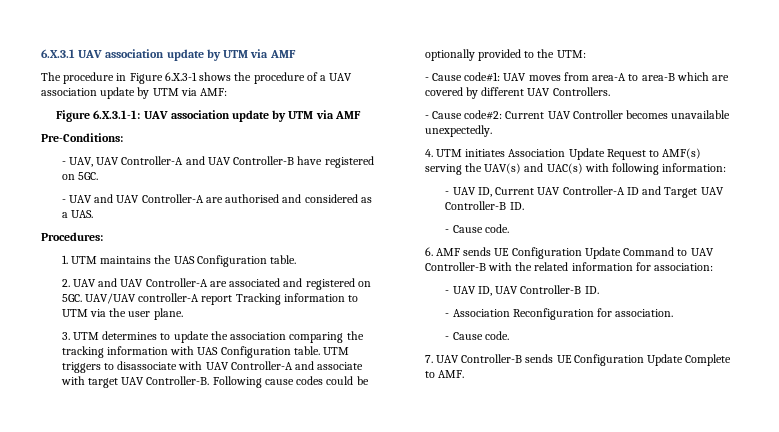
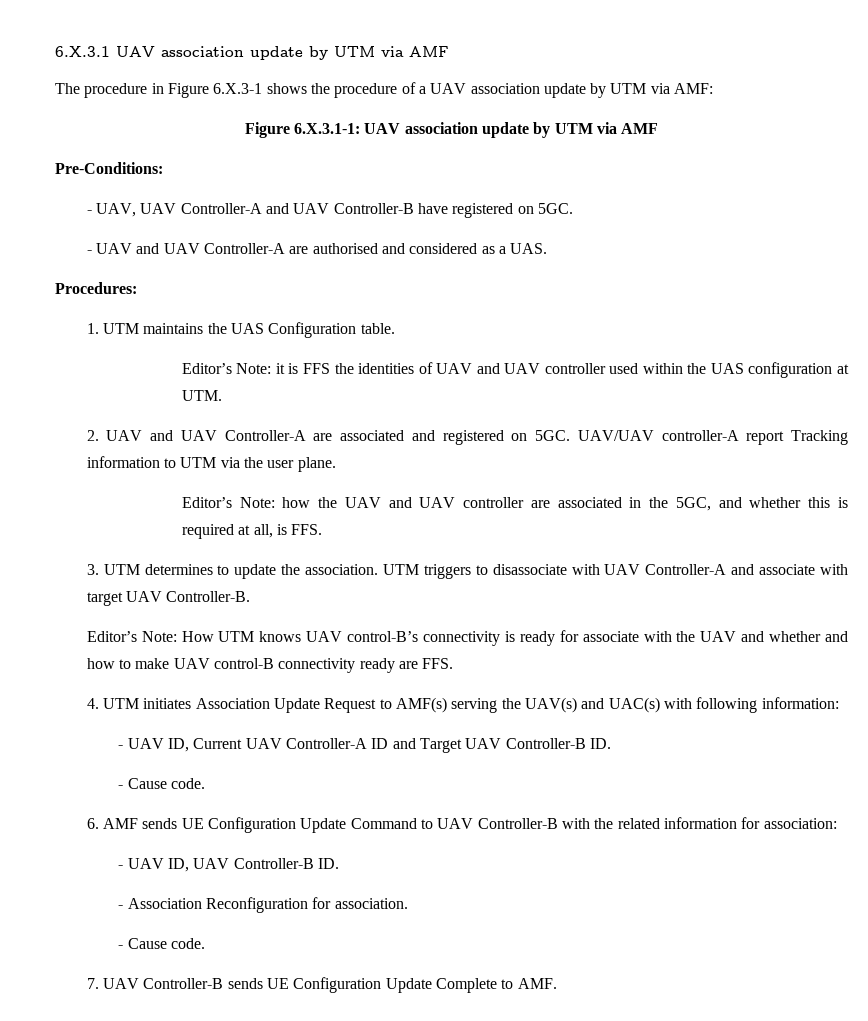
+ Editor’s Note: it is FFS the identities of UAV and UAV controller used within the UAS configuration at UTM.
+ Editor’s Note: how the UAV and UAV controller are associated in the 5GC, and whether this is required at all, is FFS.
- 3. UTM determines to update the association comparing the tracking information with UAS Configuration table.
+ 3. UTM determines to update the association.
- UTM triggers to disassociate with UAV Controller-A and associate with target UAV Controller-B. Following cause codes could be optionally provided to the UTM:
- - Cause code#1: UAV moves from area-A to area-B which are covered by different UAV Controllers.
- - Cause code#2: Current UAV Controller becomes unavailable unexpectedly.
+ UTM triggers to disassociate with UAV Controller-A and associate with target UAV Controller-B.
+ Editor’s Note: How UTM knows UAV control-B’s connectivity is ready for associate with the UAV and whether and how to make UAV control-B connectivity ready are FFS.

